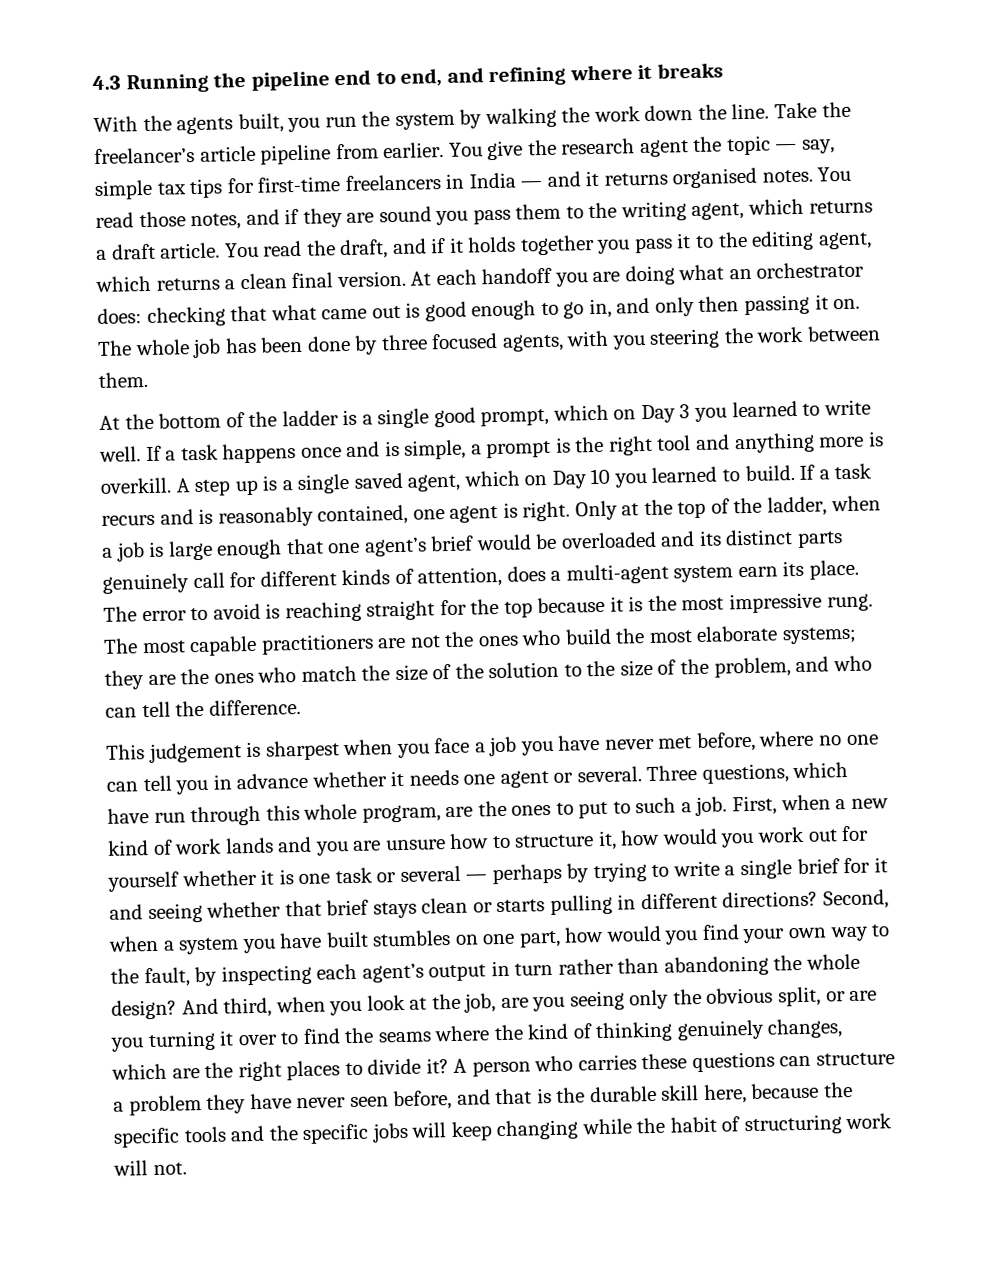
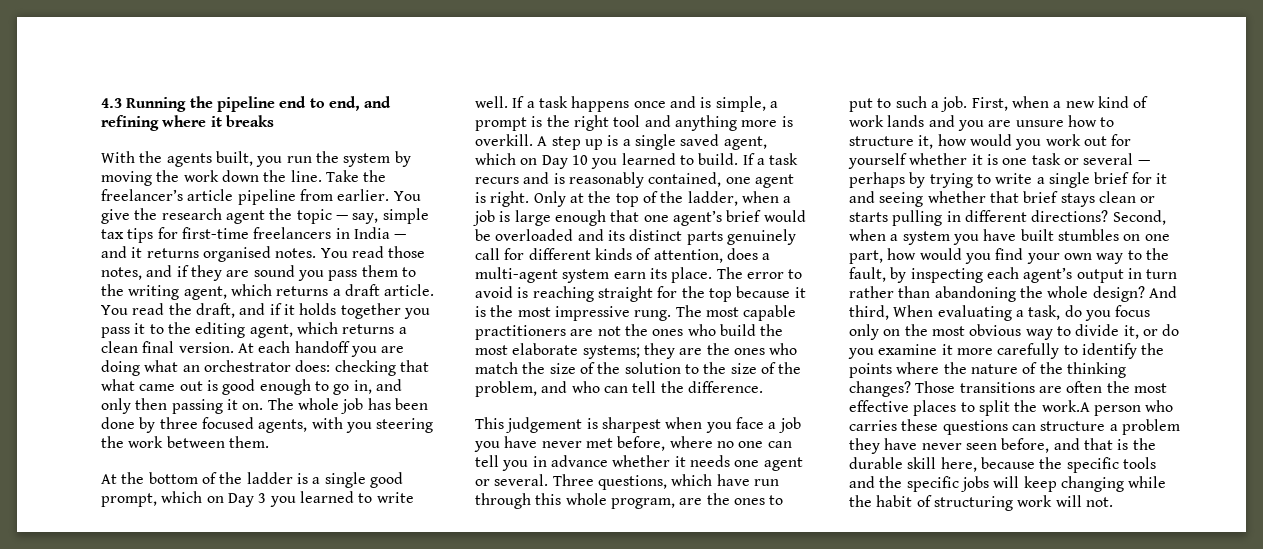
- With the agents built, you run the system by walking the work down the line.
+ With the agents built, you run the system by moving the work down the line.
- And third, when you look at the job, are you seeing only the obvious split, or are you turning it over to find the seams where the kind of thinking genuinely changes, which are the right places to divide it? A person who carries these questions can structure a problem they have never seen before, and that is the durable skill here, because the specific tools and the specific jobs will keep changing while the habit of structuring work will not.
+ And third, When evaluating a task, do you focus only on the most obvious way to divide it, or do you examine it more carefully to identify the points where the nature of the thinking changes? Those transitions are often the most effective places to split the work.A person who carries these questions can structure a problem they have never seen before, and that is the durable skill here, because the specific tools and the specific jobs will keep changing while the habit of structuring work will not.

